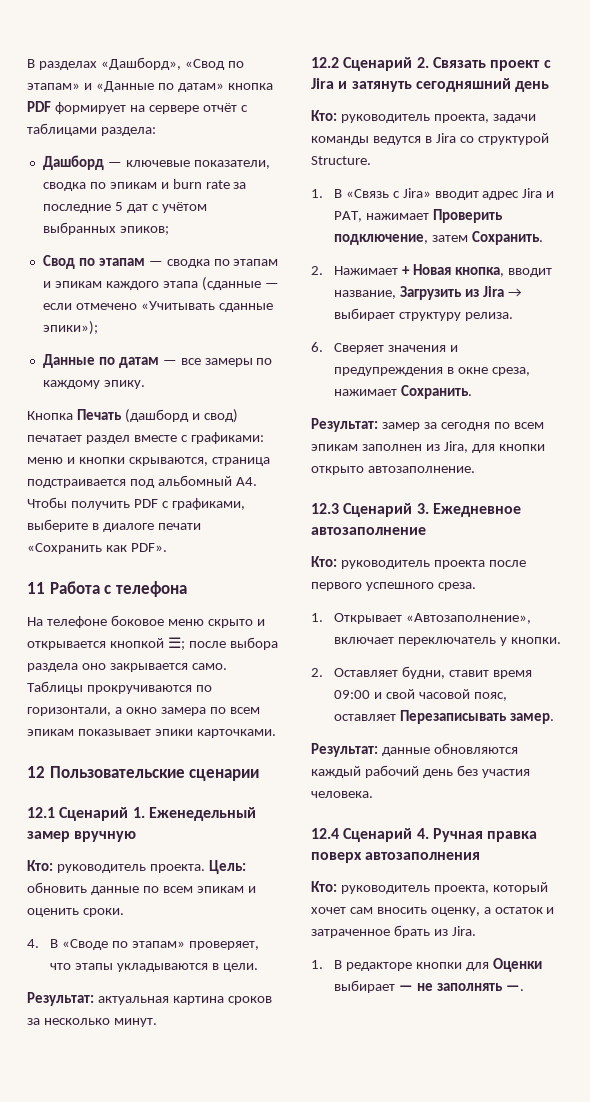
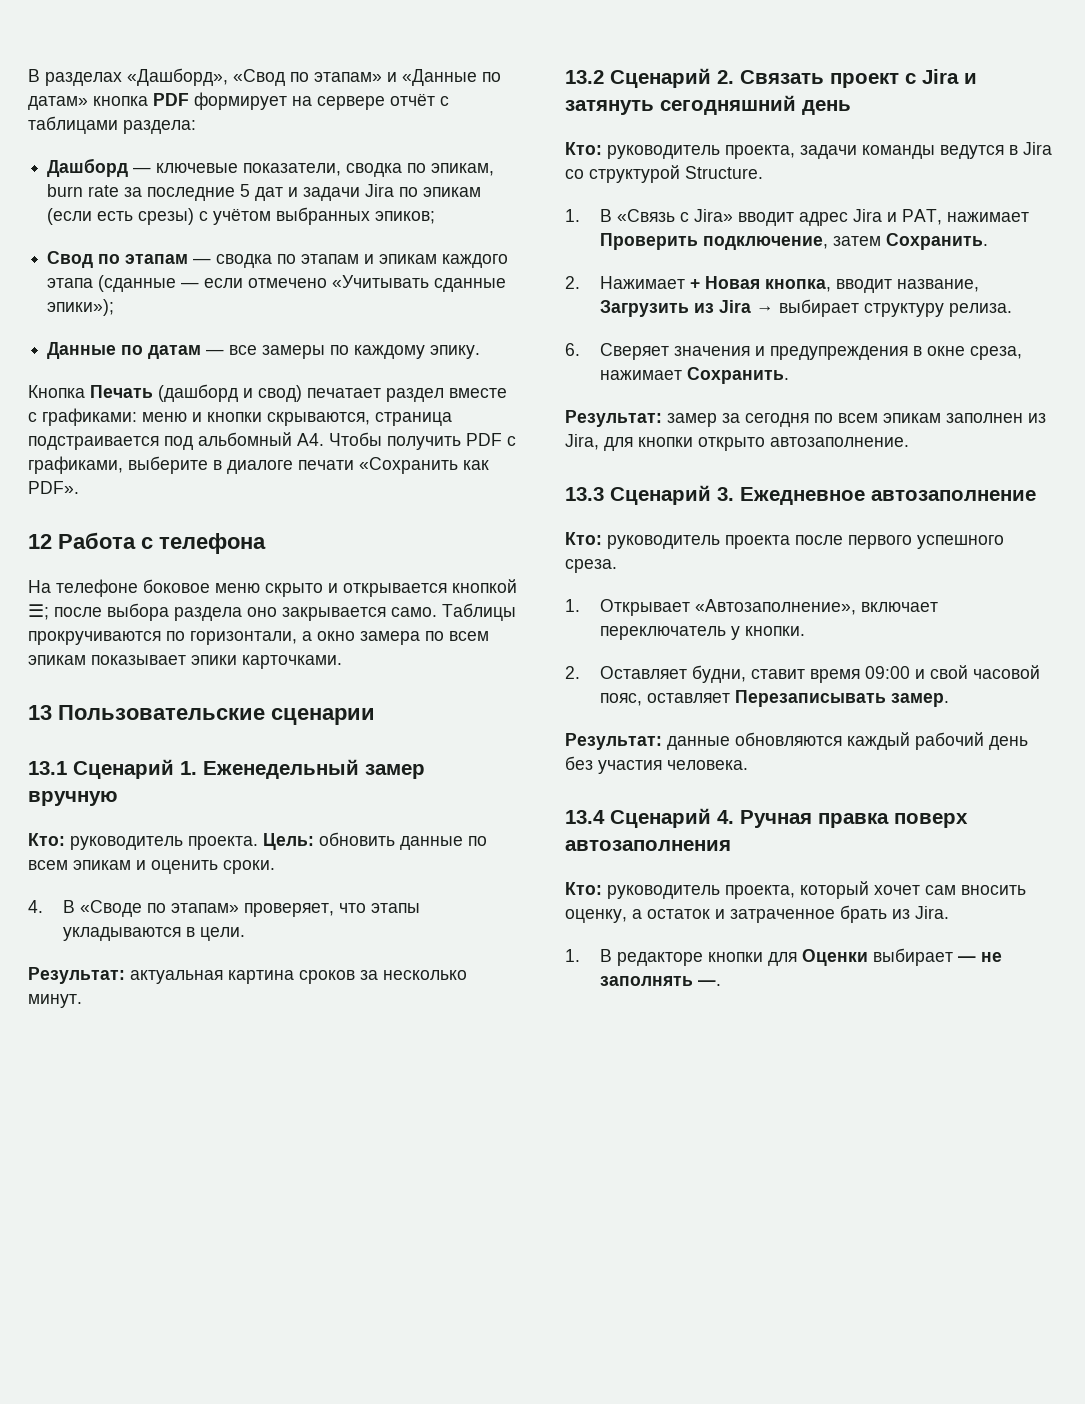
- Дашборд — ключевые показатели, сводка по эпикам и burn rate за последние 5 дат с учётом выбранных эпиков;
+ Дашборд — ключевые показатели, сводка по эпикам, burn rate за последние 5 дат и задачи Jira по эпикам (если есть срезы) с учётом выбранных эпиков;
- 11 Работа с телефона
+ 12 Работа с телефона
- 12 Пользовательские сценарии
+ 13 Пользовательские сценарии
- 12.1 Сценарий 1. Еженедельный замер вручную
+ 13.1 Сценарий 1. Еженедельный замер вручную
- 12.2 Сценарий 2. Связать проект с Jira и затянуть сегодняшний день
+ 13.2 Сценарий 2. Связать проект с Jira и затянуть сегодняшний день
- 12.3 Сценарий 3. Ежедневное автозаполнение
+ 13.3 Сценарий 3. Ежедневное автозаполнение
- 12.4 Сценарий 4. Ручная правка поверх автозаполнения
+ 13.4 Сценарий 4. Ручная правка поверх автозаполнения

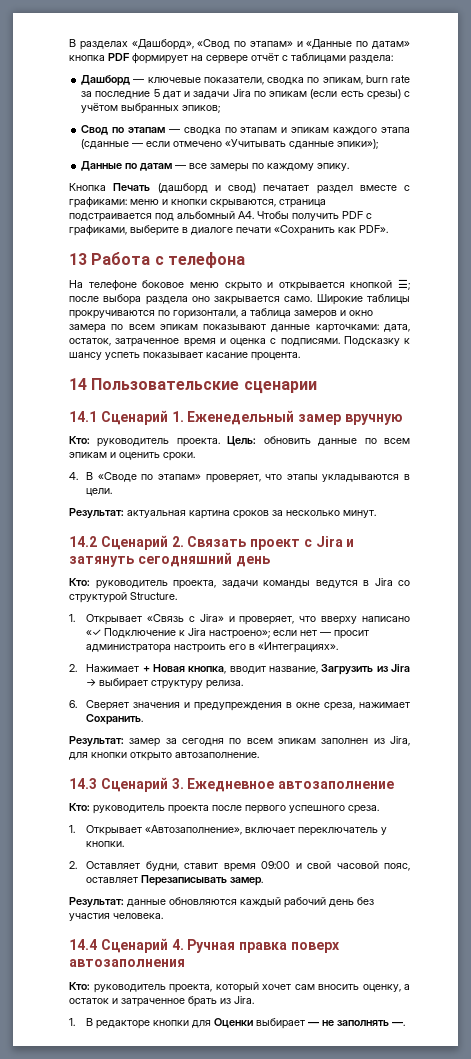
- 12 Работа с телефона
+ 13 Работа с телефона
- Таблицы прокручиваются по горизонтали, а окно замера по всем эпикам показывает эпики карточками.
- 13 Пользовательские сценарии
+ Широкие таблицы прокручиваются по горизонтали, а таблица замеров и окно замера по всем эпикам показывают данные карточками: дата, остаток, затраченное время и оценка с подписями. Подсказку к шансу успеть показывает касание процента.
+ 14 Пользовательские сценарии
- 13.1 Сценарий 1. Еженедельный замер вручную
+ 14.1 Сценарий 1. Еженедельный замер вручную
- 13.2 Сценарий 2. Связать проект с Jira и затянуть сегодняшний день
+ 14.2 Сценарий 2. Связать проект с Jira и затянуть сегодняшний день
- 1. В «Связь с Jira» вводит адрес Jira и PAT, нажимает Проверить подключение, затем Сохранить.
+ 1. Открывает «Связь с Jira» и проверяет, что вверху написано «✓ Подключение к Jira настроено»; если нет — просит администратора настроить его в «Интеграциях».
- 13.3 Сценарий 3. Ежедневное автозаполнение
+ 14.3 Сценарий 3. Ежедневное автозаполнение
- 13.4 Сценарий 4. Ручная правка поверх автозаполнения
+ 14.4 Сценарий 4. Ручная правка поверх автозаполнения

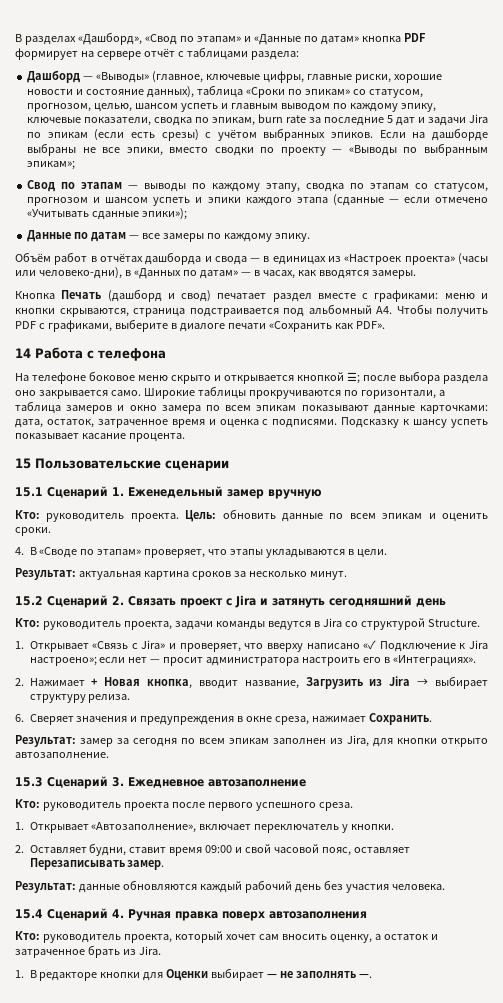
- Дашборд — ключевые показатели, сводка по эпикам, burn rate за последние 5 дат и задачи Jira по эпикам (если есть срезы) с учётом выбранных эпиков;
- Свод по этапам — сводка по этапам и эпикам каждого этапа (сданные — если отмечено «Учитывать сданные эпики»);
+ Дашборд — «Выводы» (главное, ключевые цифры, главные риски, хорошие новости и состояние данных), таблица «Сроки по эпикам» со статусом, прогнозом, целью, шансом успеть и главным выводом по каждому эпику, ключевые показатели, сводка по эпикам, burn rate за последние 5 дат и задачи Jira по эпикам (если есть срезы) с учётом выбранных эпиков. Если на дашборде выбраны не все эпики, вместо сводки по проекту — «Выводы по выбранным эпикам»;
+ Свод по этапам — выводы по каждому этапу, сводка по этапам со статусом, прогнозом и шансом успеть и эпики каждого этапа (сданные — если отмечено «Учитывать сданные эпики»);
+ Объём работ в отчётах дашборда и свода — в единицах из «Настроек проекта» (часы или человеко-дни), в «Данных по датам» — в часах, как вводятся замеры.
- 13 Работа с телефона
+ 14 Работа с телефона
- 14 Пользовательские сценарии
+ 15 Пользовательские сценарии
- 14.1 Сценарий 1. Еженедельный замер вручную
+ 15.1 Сценарий 1. Еженедельный замер вручную
- 14.2 Сценарий 2. Связать проект с Jira и затянуть сегодняшний день
+ 15.2 Сценарий 2. Связать проект с Jira и затянуть сегодняшний день
- 14.3 Сценарий 3. Ежедневное автозаполнение
+ 15.3 Сценарий 3. Ежедневное автозаполнение
- 14.4 Сценарий 4. Ручная правка поверх автозаполнения
+ 15.4 Сценарий 4. Ручная правка поверх автозаполнения

